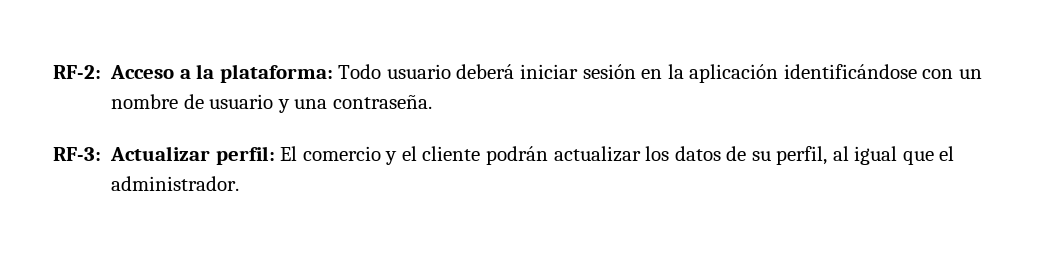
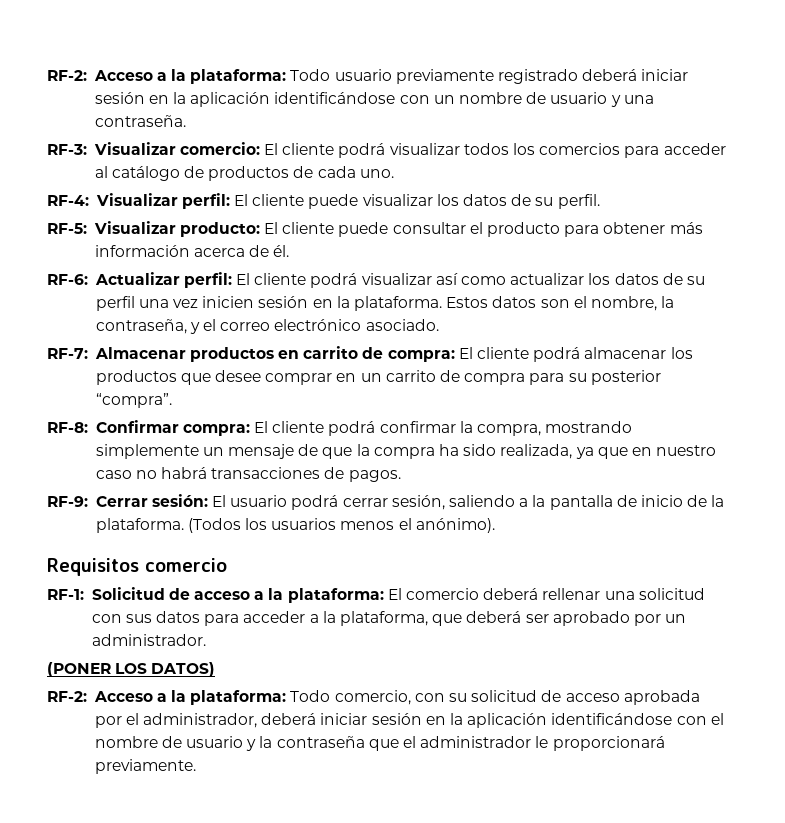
- RF-2: Acceso a la plataforma: Todo usuario deberá iniciar sesión en la aplicación identificándose con un nombre de usuario y una contraseña.
+ RF-2: Acceso a la plataforma: Todo usuario previamente registrado deberá iniciar sesión en la aplicación identificándose con un nombre de usuario y una contraseña.
- RF-3: Actualizar perfil: El comercio y el cliente podrán actualizar los datos de su perfil, al igual que el administrador.
+ RF-3: Visualizar comercio: El cliente podrá visualizar todos los comercios para acceder al catálogo de productos de cada uno.
+ RF-4: Visualizar perfil: El cliente puede visualizar los datos de su perfil.
+ RF-5: Visualizar producto: El cliente puede consultar el producto para obtener más información acerca de él.
+ RF-6: Actualizar perfil: El cliente podrá visualizar así como actualizar los datos de su perfil una vez inicien sesión en la plataforma. Estos datos son el nombre, la contraseña, y el correo electrónico asociado.
+ RF-7: Almacenar productos en carrito de compra: El cliente podrá almacenar los productos que desee comprar en un carrito de compra para su posterior “compra”.
+ RF-8: Confirmar compra: El cliente podrá confirmar la compra, mostrando simplemente un mensaje de que la compra ha sido realizada, ya que en nuestro caso no habrá transacciones de pagos.
+ RF-9: Cerrar sesión: El usuario podrá cerrar sesión, saliendo a la pantalla de inicio de la plataforma. (Todos los usuarios menos el anónimo).
+ Requisitos comercio
+ RF-1: Solicitud de acceso a la plataforma: El comercio deberá rellenar una solicitud con sus datos para acceder a la plataforma, que deberá ser aprobado por un administrador.
+ (PONER LOS DATOS)
+ RF-2: Acceso a la plataforma: Todo comercio, con su solicitud de acceso aprobada por el administrador, deberá iniciar sesión en la aplicación identificándose con el nombre de usuario y la contraseña que el administrador le proporcionará previamente.

